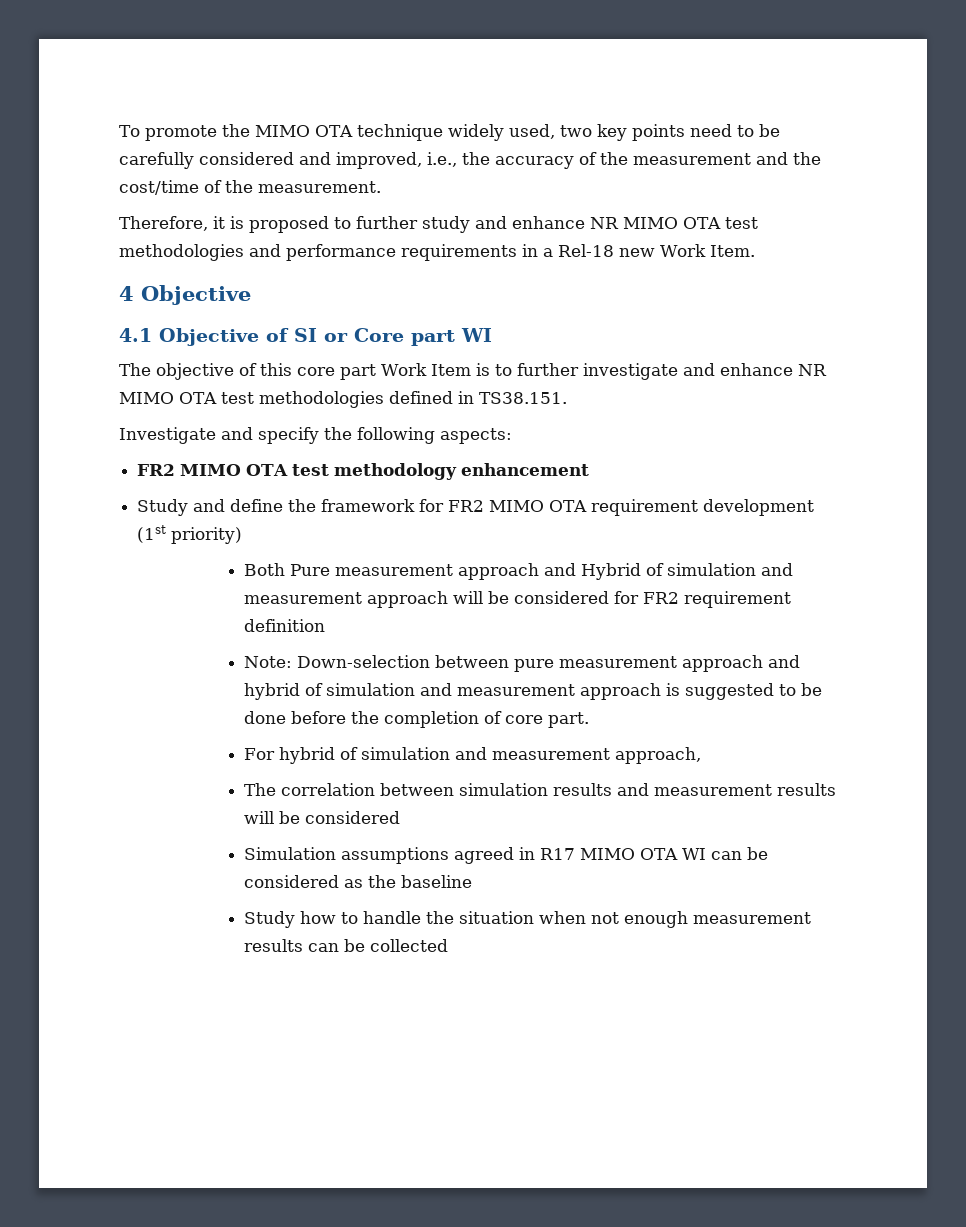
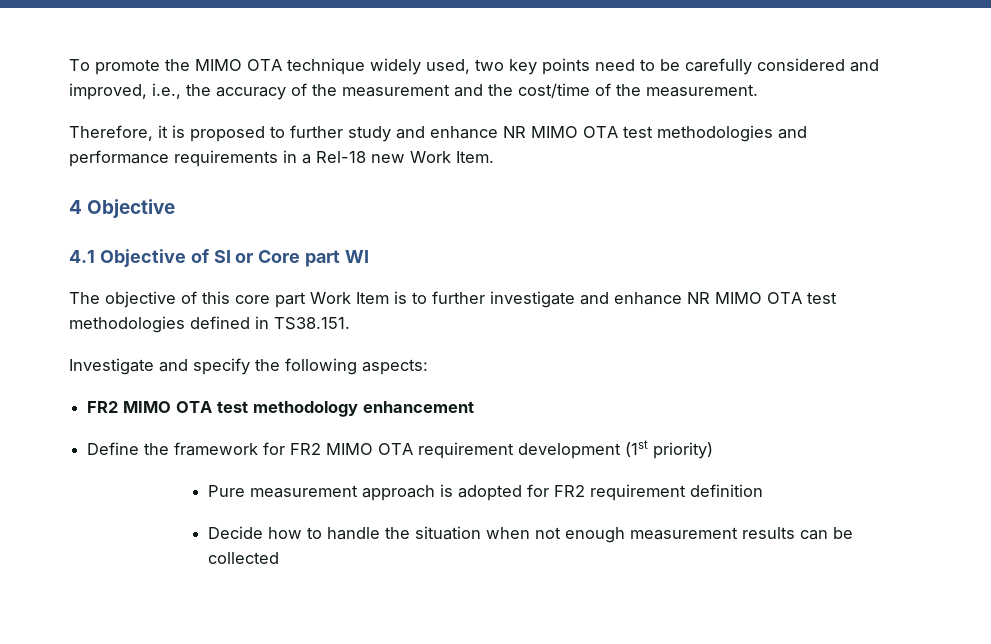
- Study and define the framework for FR2 MIMO OTA requirement development (1st priority)
+ Define the framework for FR2 MIMO OTA requirement development (1st priority)
- Both Pure measurement approach and Hybrid of simulation and measurement approach will be considered for FR2 requirement definition
- Note: Down-selection between pure measurement approach and hybrid of simulation and measurement approach is suggested to be done before the completion of core part.
- For hybrid of simulation and measurement approach,
- The correlation between simulation results and measurement results will be considered
- Simulation assumptions agreed in R17 MIMO OTA WI can be considered as the baseline
- Study how to handle the situation when not enough measurement results can be collected
+ Pure measurement approach is adopted for FR2 requirement definition
+ Decide how to handle the situation when not enough measurement results can be collected

